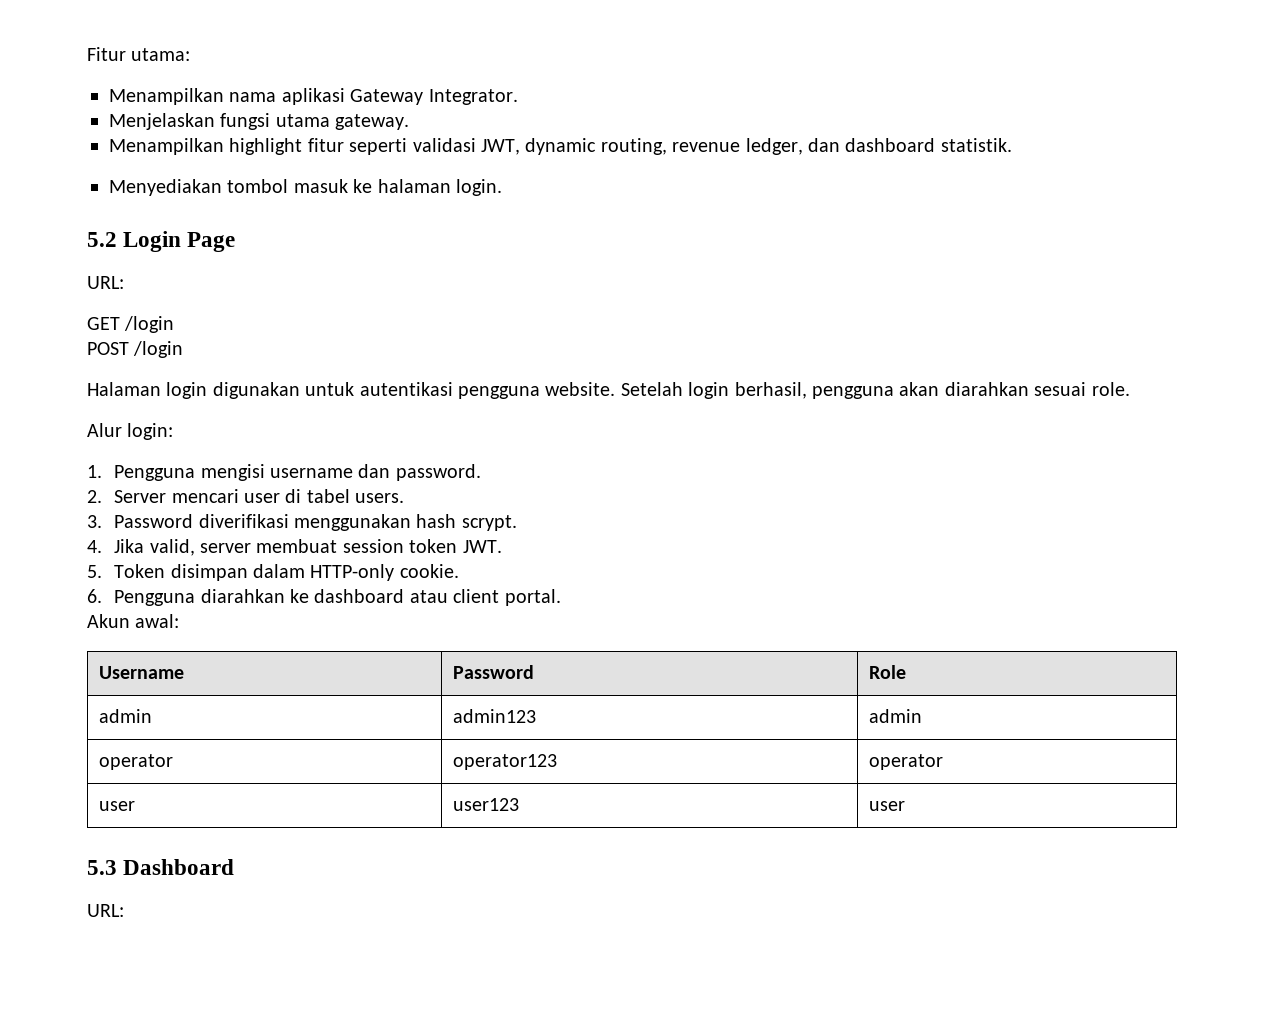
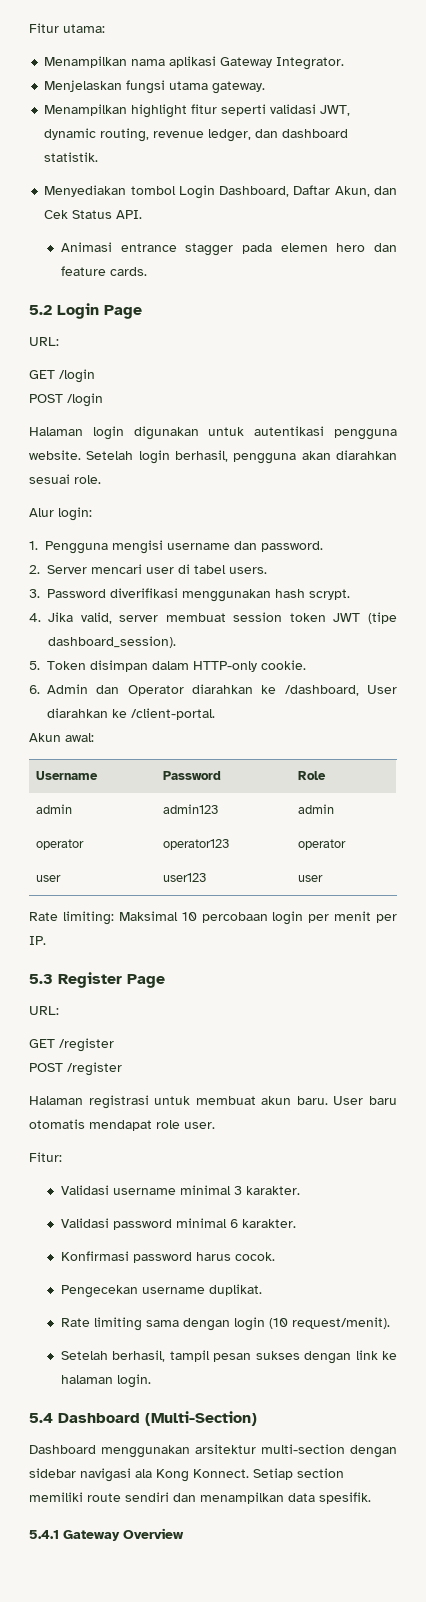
- Menyediakan tombol masuk ke halaman login.
+ Menyediakan tombol Login Dashboard, Daftar Akun, dan Cek Status API.
+ Animasi entrance stagger pada elemen hero dan feature cards.
- 4. Jika valid, server membuat session token JWT.
+ 4. Jika valid, server membuat session token JWT (tipe dashboard_session).
- 6. Pengguna diarahkan ke dashboard atau client portal.
+ 6. Admin dan Operator diarahkan ke /dashboard, User diarahkan ke /client-portal.
+ Rate limiting: Maksimal 10 percobaan login per menit per IP.
- 5.3 Dashboard
+ 5.3 Register Page
  URL:
+ GET /register
+ POST /register
+ Halaman registrasi untuk membuat akun baru. User baru otomatis mendapat role user.
+ Fitur:
+ Validasi username minimal 3 karakter.
+ Validasi password minimal 6 karakter.
+ Konfirmasi password harus cocok.
+ Pengecekan username duplikat.
+ Rate limiting sama dengan login (10 request/menit).
+ Setelah berhasil, tampil pesan sukses dengan link ke halaman login.
+ 5.4 Dashboard (Multi-Section)
+ Dashboard menggunakan arsitektur multi-section dengan sidebar navigasi ala Kong Konnect. Setiap section memiliki route sendiri dan menampilkan data spesifik.
+ 5.4.1 Gateway Overview

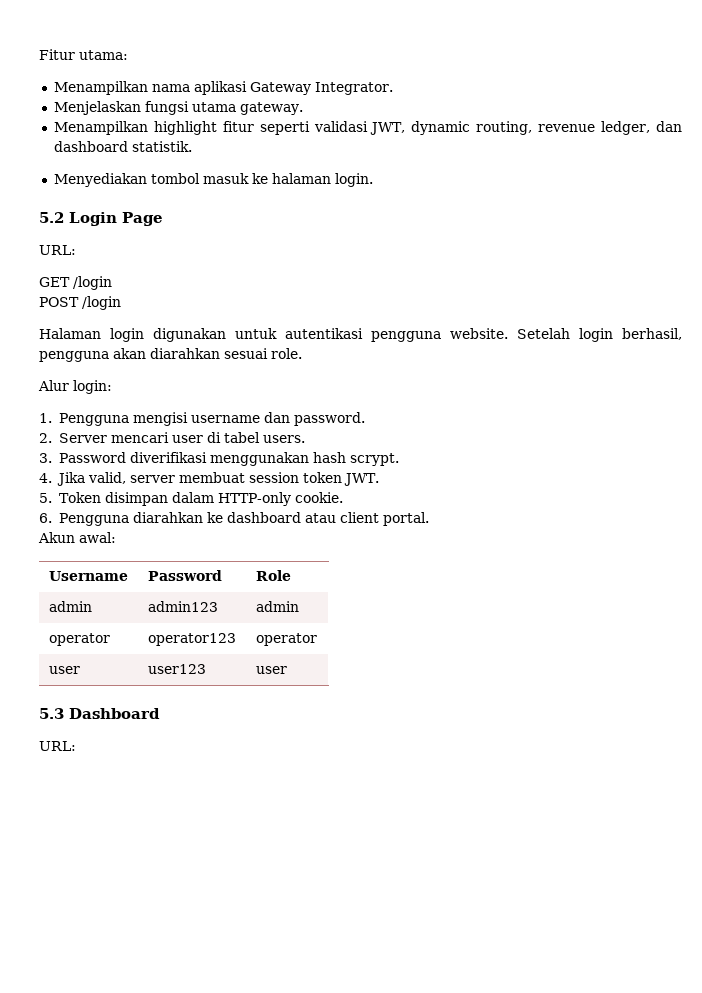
- Menyediakan tombol Login Dashboard, Daftar Akun, dan Cek Status API.
- Animasi entrance stagger pada elemen hero dan feature cards.
+ Menyediakan tombol masuk ke halaman login.
- 4. Jika valid, server membuat session token JWT (tipe dashboard_session).
+ 4. Jika valid, server membuat session token JWT.
- 6. Admin dan Operator diarahkan ke /dashboard, User diarahkan ke /client-portal.
+ 6. Pengguna diarahkan ke dashboard atau client portal.
- Rate limiting: Maksimal 10 percobaan login per menit per IP.
- 5.3 Register Page
+ 5.3 Dashboard
  URL:
- GET /register
- POST /register
- Halaman registrasi untuk membuat akun baru. User baru otomatis mendapat role user.
- Fitur:
- Validasi username minimal 3 karakter.
- Validasi password minimal 6 karakter.
- Konfirmasi password harus cocok.
- Pengecekan username duplikat.
- Rate limiting sama dengan login (10 request/menit).
- Setelah berhasil, tampil pesan sukses dengan link ke halaman login.
- 5.4 Dashboard (Multi-Section)
- Dashboard menggunakan arsitektur multi-section dengan sidebar navigasi ala Kong Konnect. Setiap section memiliki route sendiri dan menampilkan data spesifik.
- 5.4.1 Gateway Overview

